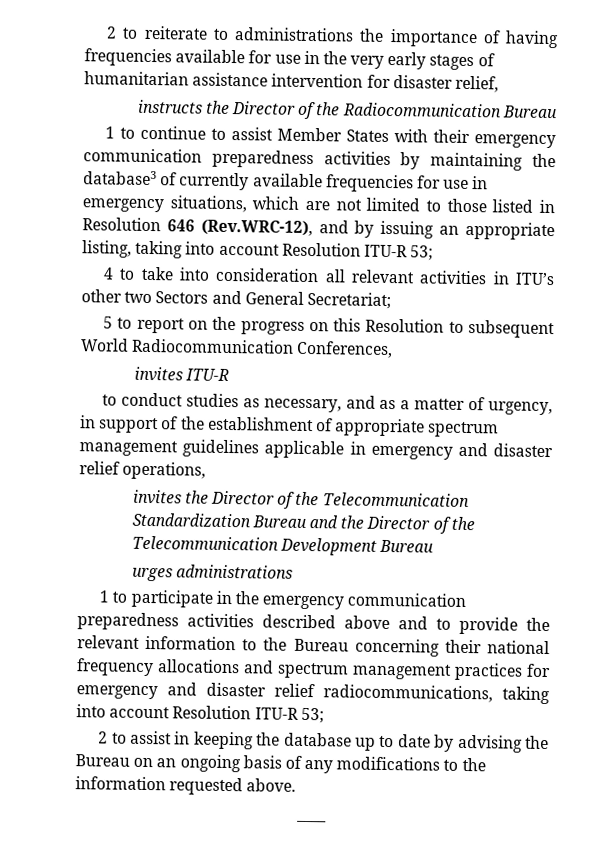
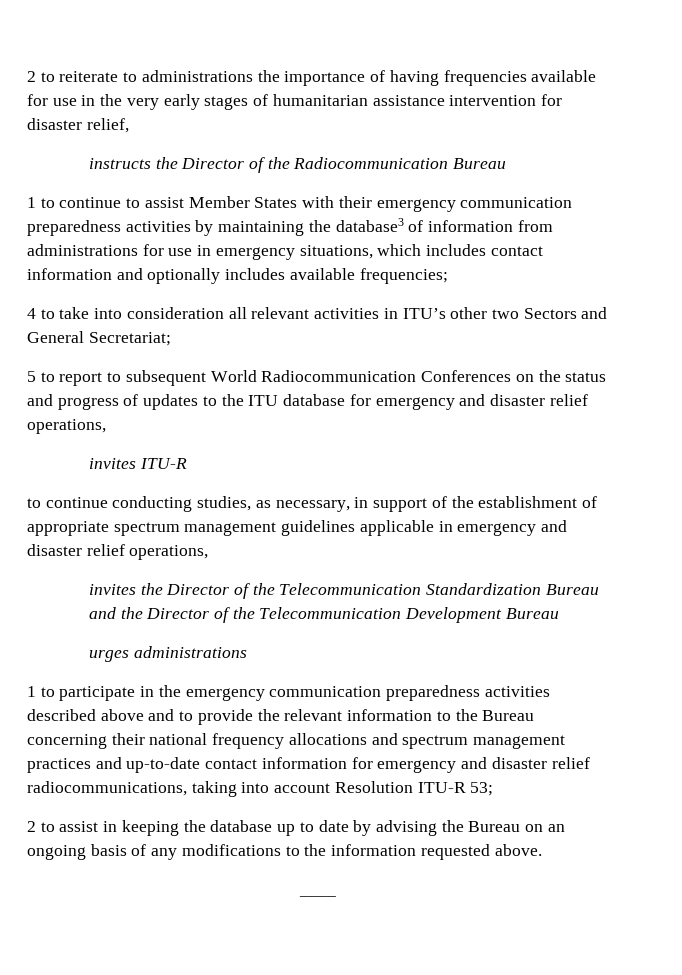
- 1 to continue to assist Member States with their emergency communication preparedness activities by maintaining the database3 of currently available frequencies for use in emergency situations, which are not limited to those listed in Resolution 646 (Rev.WRC-12), and by issuing an appropriate listing, taking into account Resolution ITU-R 53;
+ 1 to continue to assist Member States with their emergency communication preparedness activities by maintaining the database3 of information from administrations for use in emergency situations, which includes contact information and optionally includes available frequencies;
- 5 to report on the progress on this Resolution to subsequent World Radiocommunication Conferences,
+ 5 to report to subsequent World Radiocommunication Conferences on the status and progress of updates to the ITU database for emergency and disaster relief operations,
  invites ITU-R
- to conduct studies as necessary, and as a matter of urgency, in support of the establishment of appropriate spectrum management guidelines applicable in emergency and disaster relief operations,
+ to continue conducting studies, as necessary, in support of the establishment of appropriate spectrum management guidelines applicable in emergency and disaster relief operations,
- 1 to participate in the emergency communication preparedness activities described above and to provide the relevant information to the Bureau concerning their national frequency allocations and spectrum management practices for emergency and disaster relief radiocommunications, taking into account Resolution ITU-R 53;
+ 1 to participate in the emergency communication preparedness activities described above and to provide the relevant information to the Bureau concerning their national frequency allocations and spectrum management practices and up-to-date contact information for emergency and disaster relief radiocommunications, taking into account Resolution ITU-R 53;

